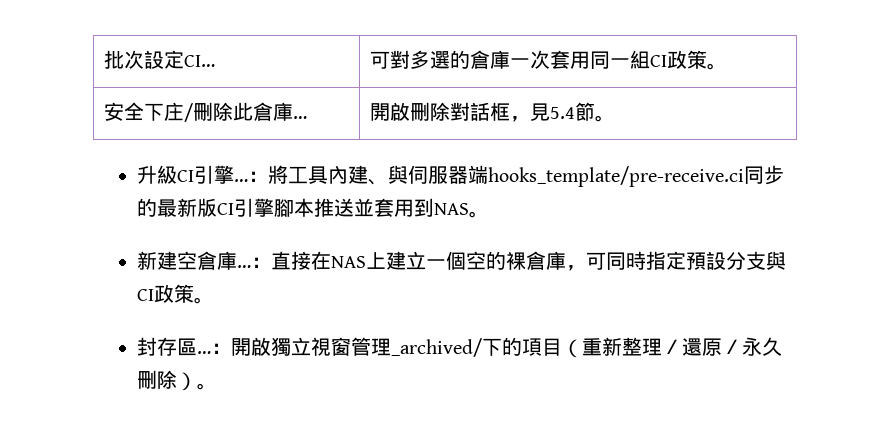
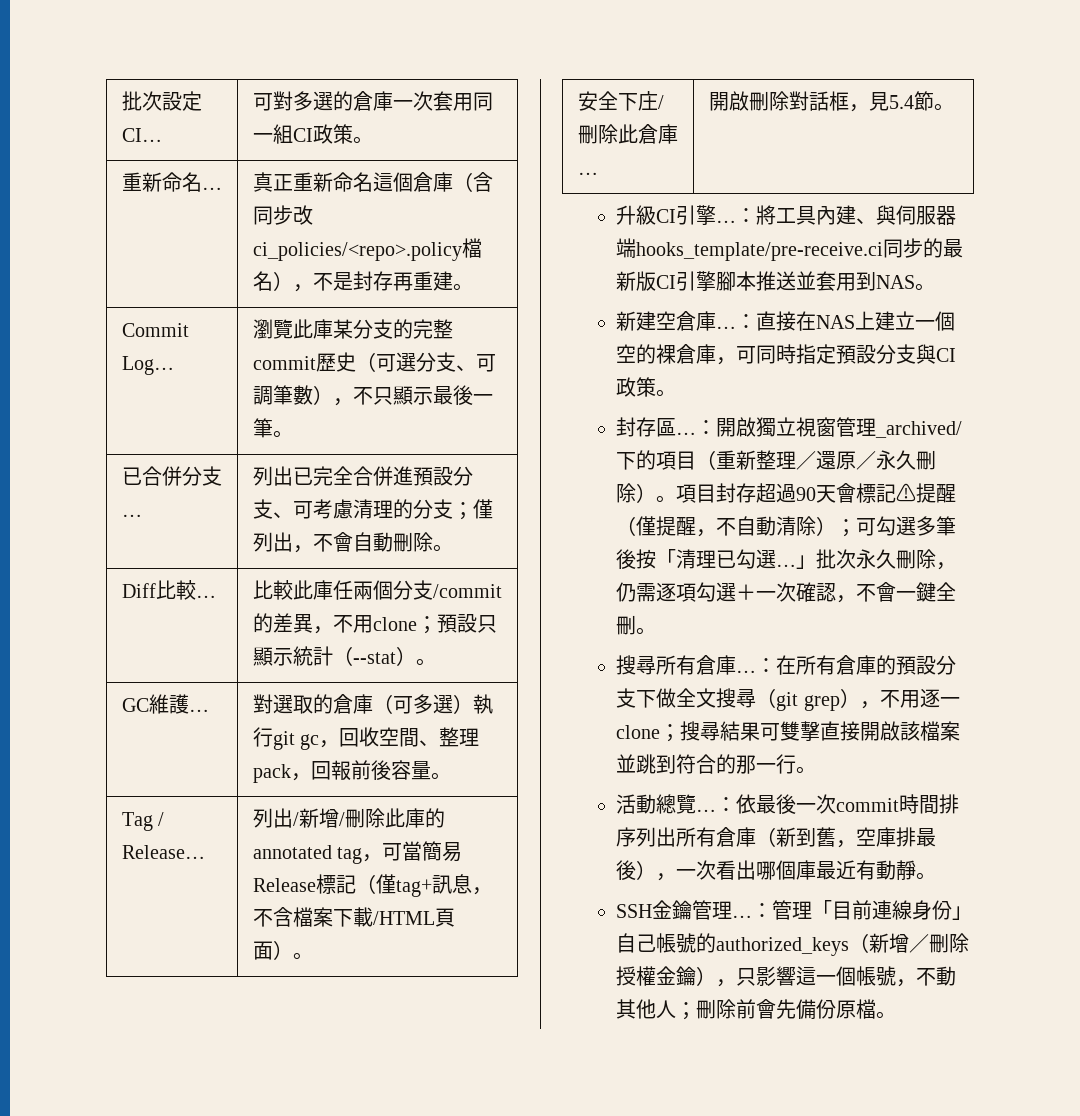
+ 重新命名… | 真正重新命名這個倉庫（含同步改ci_policies/<repo>.policy檔名），不是封存再重建。
+ Commit Log… | 瀏覽此庫某分支的完整commit歷史（可選分支、可調筆數），不只顯示最後一筆。
+ 已合併分支… | 列出已完全合併進預設分支、可考慮清理的分支；僅列出，不會自動刪除。
+ Diff比較… | 比較此庫任兩個分支/commit的差異，不用clone；預設只顯示統計（--stat）。
+ GC維護… | 對選取的倉庫（可多選）執行git gc，回收空間、整理pack，回報前後容量。
+ Tag / Release… | 列出/新增/刪除此庫的annotated tag，可當簡易Release標記（僅tag+訊息，不含檔案下載/HTML頁面）。
+ 項目封存超過90天會標記⚠提醒（僅提醒，不自動清除）；可勾選多筆後按「清理已勾選…」批次永久刪除，仍需逐項勾選＋一次確認，不會一鍵全刪。
+ 搜尋所有倉庫…：在所有倉庫的預設分支下做全文搜尋（git grep），不用逐一clone；搜尋結果可雙擊直接開啟該檔案並跳到符合的那一行。
+ 活動總覽…：依最後一次commit時間排序列出所有倉庫（新到舊，空庫排最後），一次看出哪個庫最近有動靜。
+ SSH金鑰管理…：管理「目前連線身份」自己帳號的authorized_keys（新增／刪除授權金鑰），只影響這一個帳號，不動其他人；刪除前會先備份原檔。

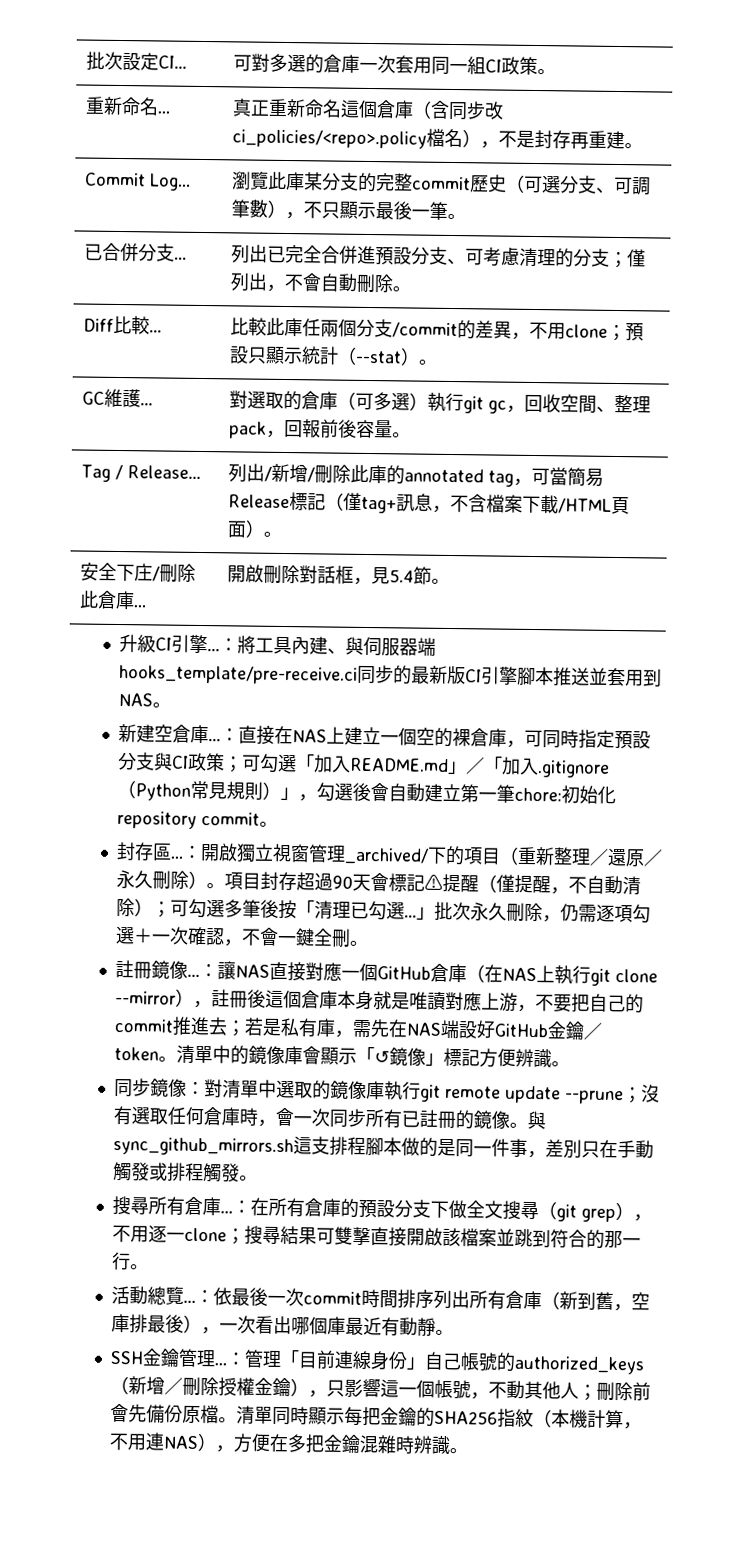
- ：直接在NAS上建立一個空的裸倉庫，可同時指定預設分支與CI政策。
+ ：直接在NAS上建立一個空的裸倉庫，可同時指定預設分支與CI政策；可勾選「加入README.md」／「加入.gitignore（Python常見規則）」，勾選後會自動建立第一筆chore:初始化repository commit。
+ 註冊鏡像…：讓NAS直接對應一個GitHub倉庫（在NAS上執行git clone --mirror），註冊後這個倉庫本身就是唯讀對應上游，不要把自己的commit推進去；若是私有庫，需先在NAS端設好GitHub金鑰／token。清單中的鏡像庫會顯示「↺鏡像」標記方便辨識。
+ 同步鏡像：對清單中選取的鏡像庫執行git remote update --prune；沒有選取任何倉庫時，會一次同步所有已註冊的鏡像。與sync_github_mirrors.sh這支排程腳本做的是同一件事，差別只在手動觸發或排程觸發。
+ 清單同時顯示每把金鑰的SHA256指紋（本機計算，不用連NAS），方便在多把金鑰混雜時辨識。

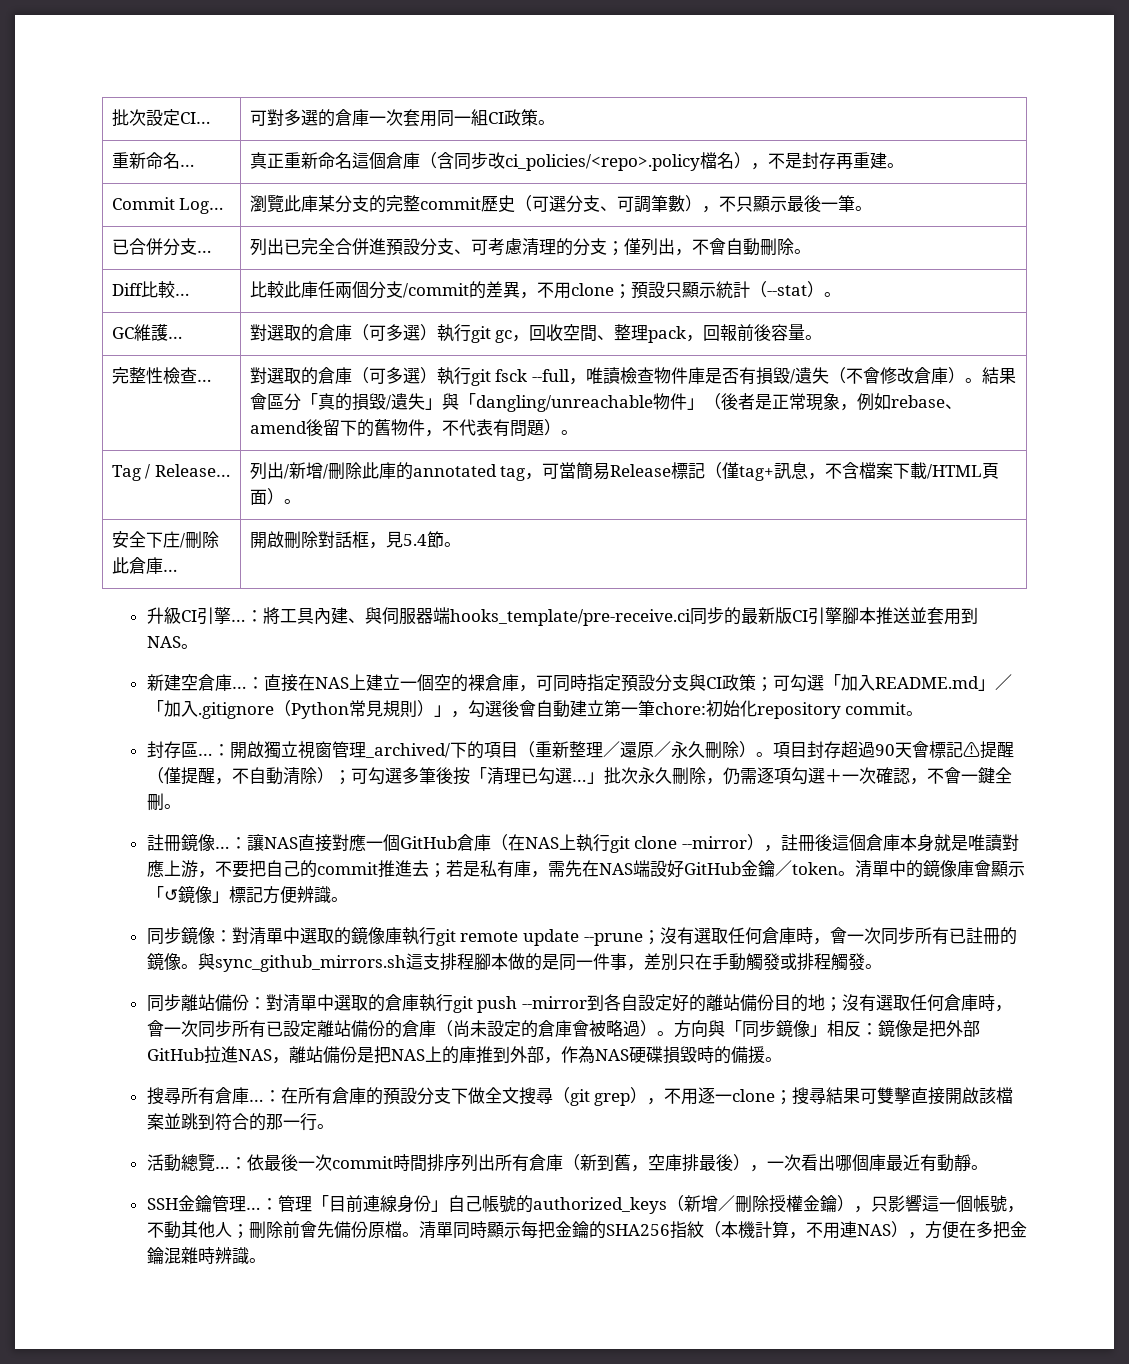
+ 完整性檢查… | 對選取的倉庫（可多選）執行git fsck --full，唯讀檢查物件庫是否有損毀/遺失（不會修改倉庫）。結果會區分「真的損毀/遺失」與「dangling/unreachable物件」（後者是正常現象，例如rebase、amend後留下的舊物件，不代表有問題）。
+ 同步離站備份：對清單中選取的倉庫執行git push --mirror到各自設定好的離站備份目的地；沒有選取任何倉庫時，會一次同步所有已設定離站備份的倉庫（尚未設定的倉庫會被略過）。方向與「同步鏡像」相反：鏡像是把外部GitHub拉進NAS，離站備份是把NAS上的庫推到外部，作為NAS硬碟損毀時的備援。

